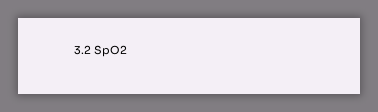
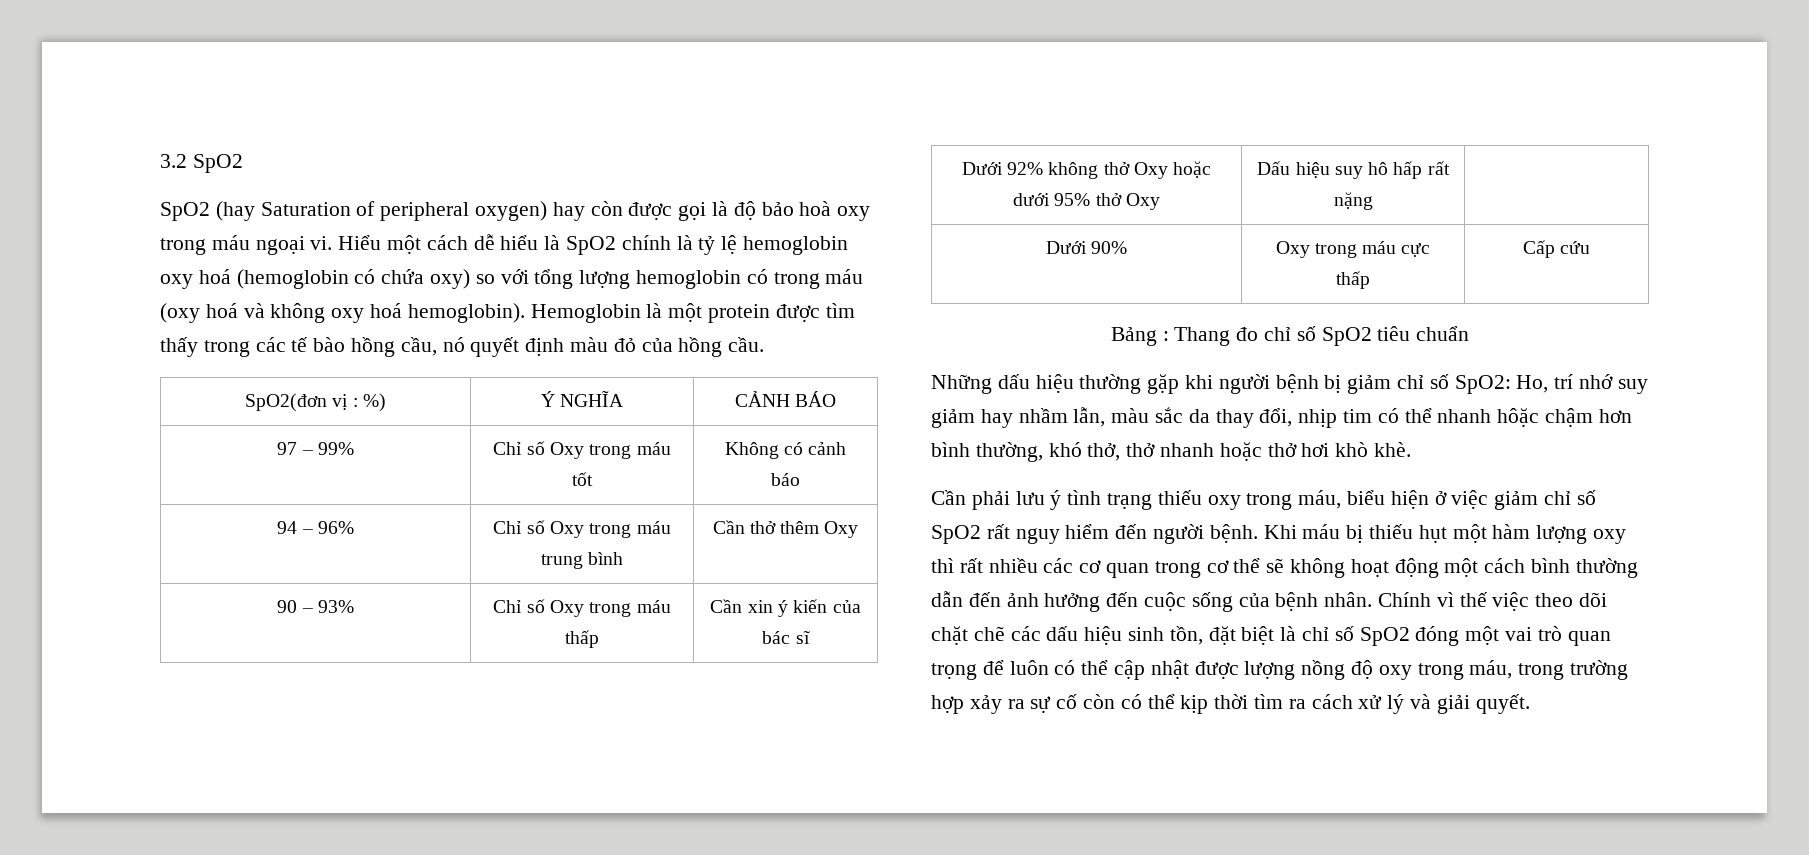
+ SpO2 (hay Saturation of peripheral oxygen) hay còn được gọi là độ bảo hoà oxy trong máu ngoại vi. Hiểu một cách dễ hiểu là SpO2 chính là tỷ lệ hemoglobin oxy hoá (hemoglobin có chứa oxy) so với tổng lượng hemoglobin có trong máu (oxy hoá và không oxy hoá hemoglobin). Hemoglobin là một protein được tìm thấy trong các tế bào hồng cầu, nó quyết định màu đỏ của hồng cầu.
+ SpO2(đơn vị : %) | Ý NGHĨA | CẢNH BÁO
+ 97 – 99% | Chỉ số Oxy trong máu tốt | Không có cảnh báo
+ 94 – 96% | Chỉ số Oxy trong máu trung bình | Cần thở thêm Oxy
+ 90 – 93% | Chỉ số Oxy trong máu thấp | Cần xin ý kiến của bác sĩ
+ Dưới 92% không thở Oxy hoặc dưới 95% thở Oxy | Dấu hiệu suy hô hấp rất nặng |
+ Dưới 90% | Oxy trong máu cực thấp | Cấp cứu
+ Bảng : Thang đo chỉ số SpO2 tiêu chuẩn
+ Những dấu hiệu thường gặp khi người bệnh bị giảm chỉ số SpO2: Ho, trí nhớ suy giảm hay nhầm lẫn, màu sắc da thay đổi, nhịp tim có thể nhanh hôặc chậm hơn bình thường, khó thở, thở nhanh hoặc thở hơi khò khè.
+ Cần phải lưu ý tình trạng thiếu oxy trong máu, biểu hiện ở việc giảm chỉ số SpO2 rất nguy hiểm đến người bệnh. Khi máu bị thiếu hụt một hàm lượng oxy thì rất nhiều các cơ quan trong cơ thể sẽ không hoạt động một cách bình thường dẫn đến ảnh hưởng đến cuộc sống của bệnh nhân. Chính vì thế việc theo dõi chặt chẽ các dấu hiệu sinh tồn, đặt biệt là chỉ số SpO2 đóng một vai trò quan trọng để luôn có thể cập nhật được lượng nồng độ oxy trong máu, trong trường hợp xảy ra sự cố còn có thể kịp thời tìm ra cách xử lý và giải quyết.

